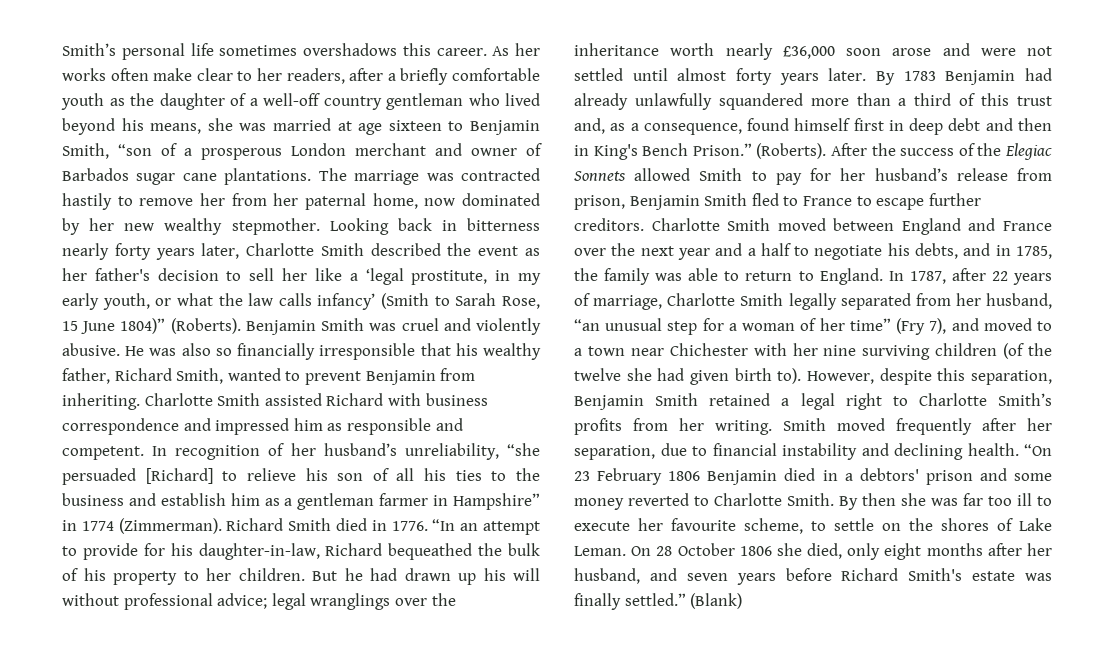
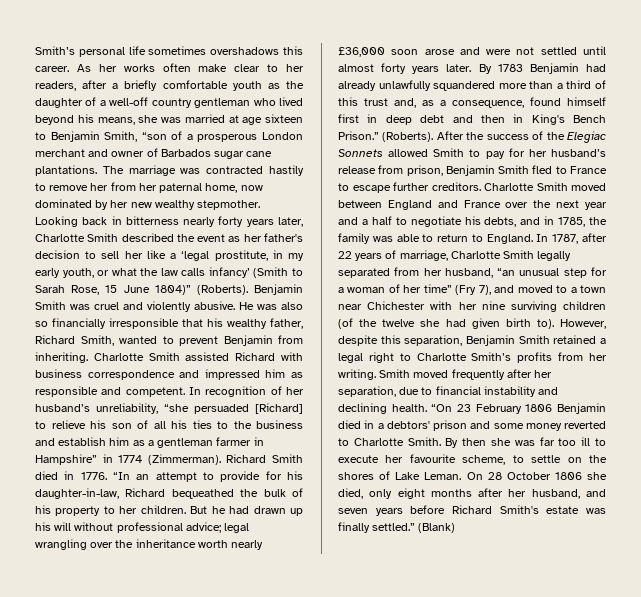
- But he had drawn up his will without professional advice; legal wranglings over the inheritance worth nearly £36,000 soon arose and were not settled until almost forty years later.
+ But he had drawn up his will without professional advice; legal wrangling over the inheritance worth nearly £36,000 soon arose and were not settled until almost forty years later.

